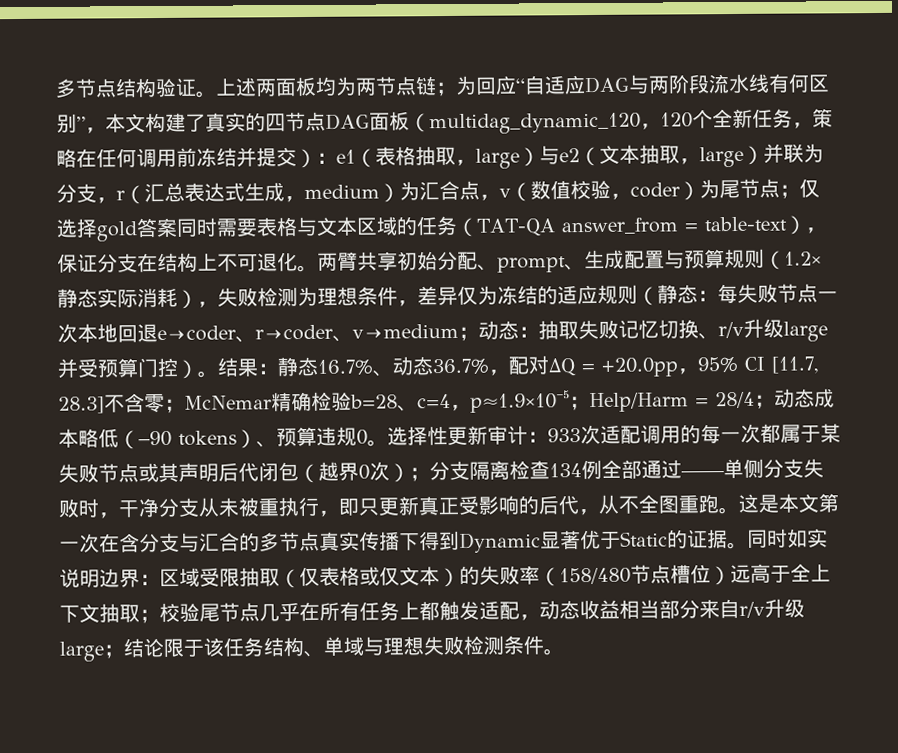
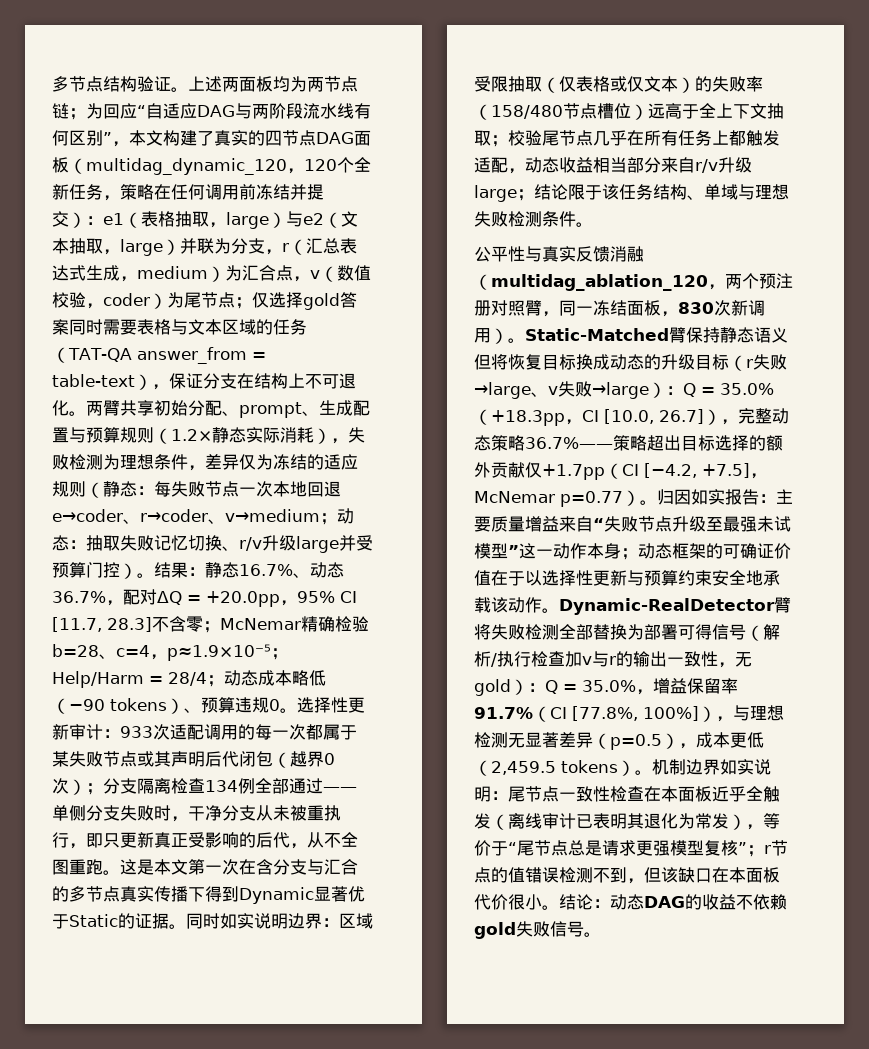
+ 公平性与真实反馈消融（multidag_ablation_120，两个预注册对照臂，同一冻结面板，830次新调用）。Static-Matched臂保持静态语义但将恢复目标换成动态的升级目标（r失败→large、v失败→large）：Q = 35.0%（+18.3pp，CI [10.0, 26.7]），完整动态策略36.7%——策略超出目标选择的额外贡献仅+1.7pp（CI [−4.2, +7.5]，McNemar p=0.77）。归因如实报告：主要质量增益来自“失败节点升级至最强未试模型”这一动作本身；动态框架的可确证价值在于以选择性更新与预算约束安全地承载该动作。Dynamic-RealDetector臂将失败检测全部替换为部署可得信号（解析/执行检查加v与r的输出一致性，无gold）：Q = 35.0%，增益保留率91.7%（CI [77.8%, 100%]），与理想检测无显著差异（p=0.5），成本更低（2,459.5 tokens）。机制边界如实说明：尾节点一致性检查在本面板近乎全触发（离线审计已表明其退化为常发），等价于“尾节点总是请求更强模型复核”；r节点的值错误检测不到，但该缺口在本面板代价很小。结论：动态DAG的收益不依赖gold失败信号。

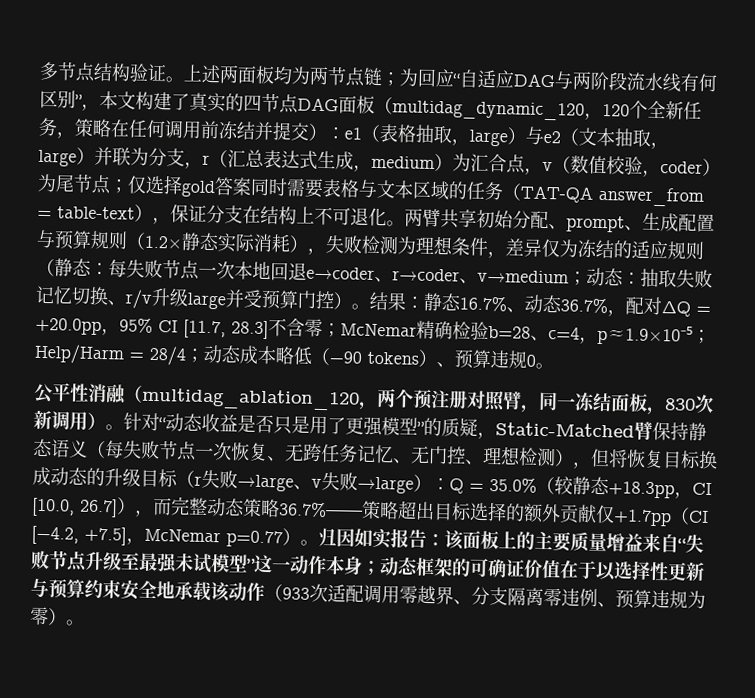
- 选择性更新审计：933次适配调用的每一次都属于某失败节点或其声明后代闭包（越界0次）；分支隔离检查134例全部通过——单侧分支失败时，干净分支从未被重执行，即只更新真正受影响的后代，从不全图重跑。这是本文第一次在含分支与汇合的多节点真实传播下得到Dynamic显著优于Static的证据。同时如实说明边界：区域受限抽取（仅表格或仅文本）的失败率（158/480节点槽位）远高于全上下文抽取；校验尾节点几乎在所有任务上都触发适配，动态收益相当部分来自r/v升级large；结论限于该任务结构、单域与理想失败检测条件。
- 公平性与真实反馈消融（multidag_ablation_120，两个预注册对照臂，同一冻结面板，830次新调用）。
+ 公平性消融（multidag_ablation_120，两个预注册对照臂，同一冻结面板，830次新调用）。
- Static-Matched臂保持静态语义但将恢复目标换成动态的升级目标（r失败→large、v失败→large）：Q = 35.0%（+18.3pp，CI [10.0, 26.7]），完整动态策略36.7%——策略超出目标选择的额外贡献仅+1.7pp（CI [−4.2, +7.5]，McNemar p=0.77）。
+ 针对“动态收益是否只是用了更强模型”的质疑，Static-Matched臂保持静态语义（每失败节点一次恢复、无跨任务记忆、无门控、理想检测），但将恢复目标换成动态的升级目标（r失败→large、v失败→large）：Q = 35.0%（较静态+18.3pp，CI [10.0, 26.7]），而完整动态策略36.7%——策略超出目标选择的额外贡献仅+1.7pp（CI [−4.2, +7.5]，McNemar p=0.77）。
- 归因如实报告：主要质量增益来自“失败节点升级至最强未试模型”这一动作本身；动态框架的可确证价值在于以选择性更新与预算约束安全地承载该动作。Dynamic-RealDetector臂将失败检测全部替换为部署可得信号（解析/执行检查加v与r的输出一致性，无gold）：Q = 35.0%，增益保留率91.7%（CI [77.8%, 100%]），与理想检测无显著差异（p=0.5），成本更低（2,459.5 tokens）。机制边界如实说明：尾节点一致性检查在本面板近乎全触发（离线审计已表明其退化为常发），等价于“尾节点总是请求更强模型复核”；r节点的值错误检测不到，但该缺口在本面板代价很小。结论：动态DAG的收益不依赖gold失败信号。
+ 归因如实报告：该面板上的主要质量增益来自“失败节点升级至最强未试模型”这一动作本身；动态框架的可确证价值在于以选择性更新与预算约束安全地承载该动作（933次适配调用零越界、分支隔离零违例、预算违规为零）。

